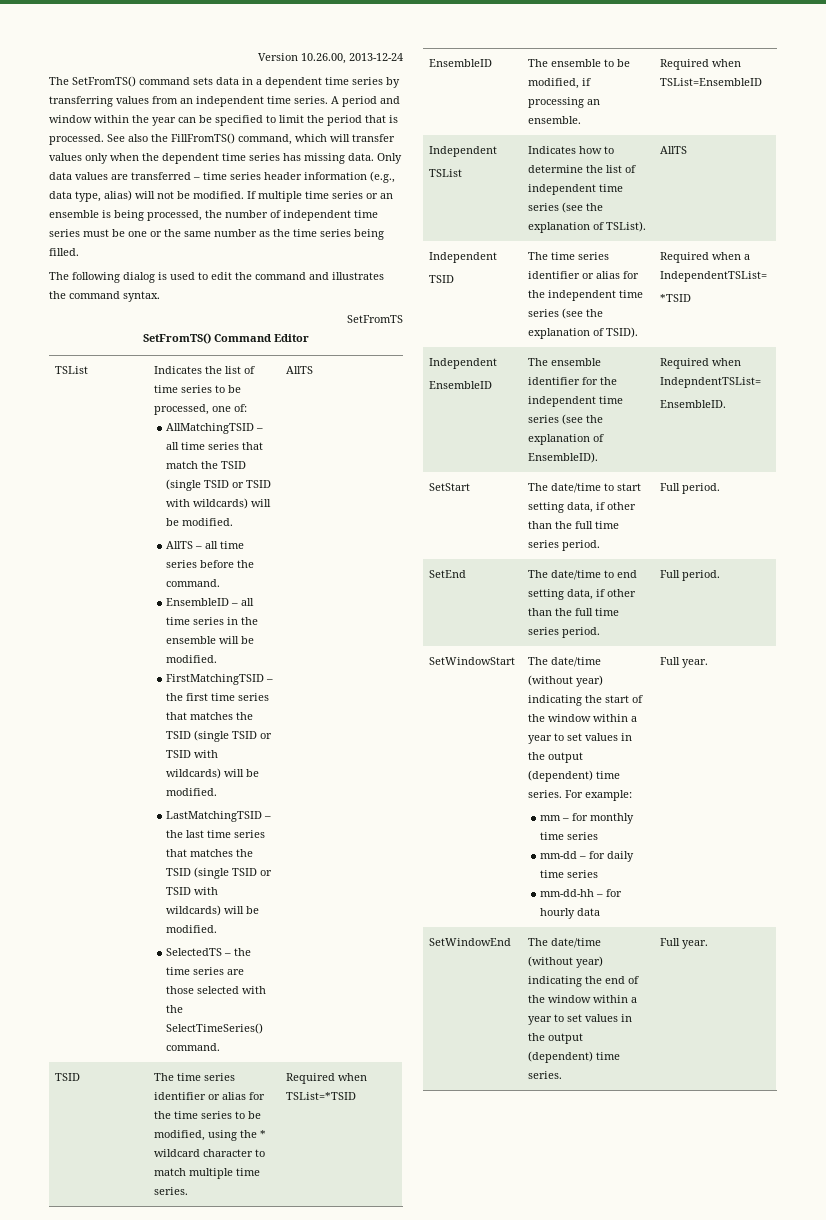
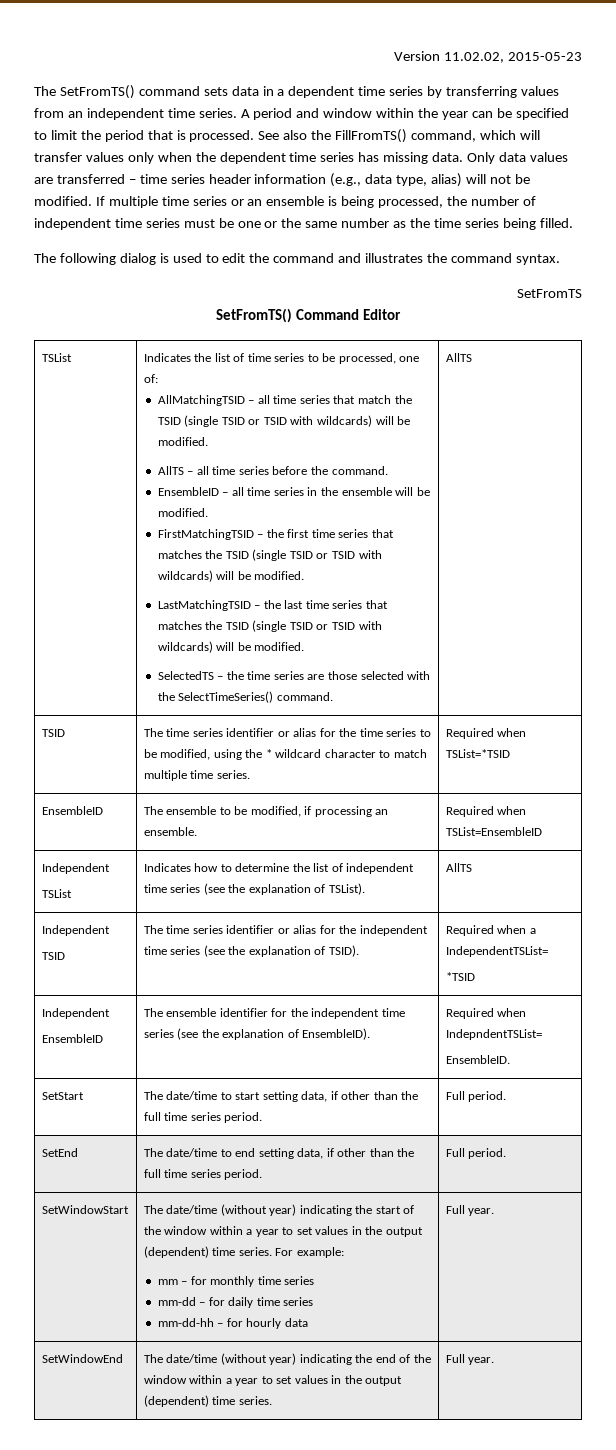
- Version 10.26.00, 2013-12-24
+ Version 11.02.02, 2015-05-23

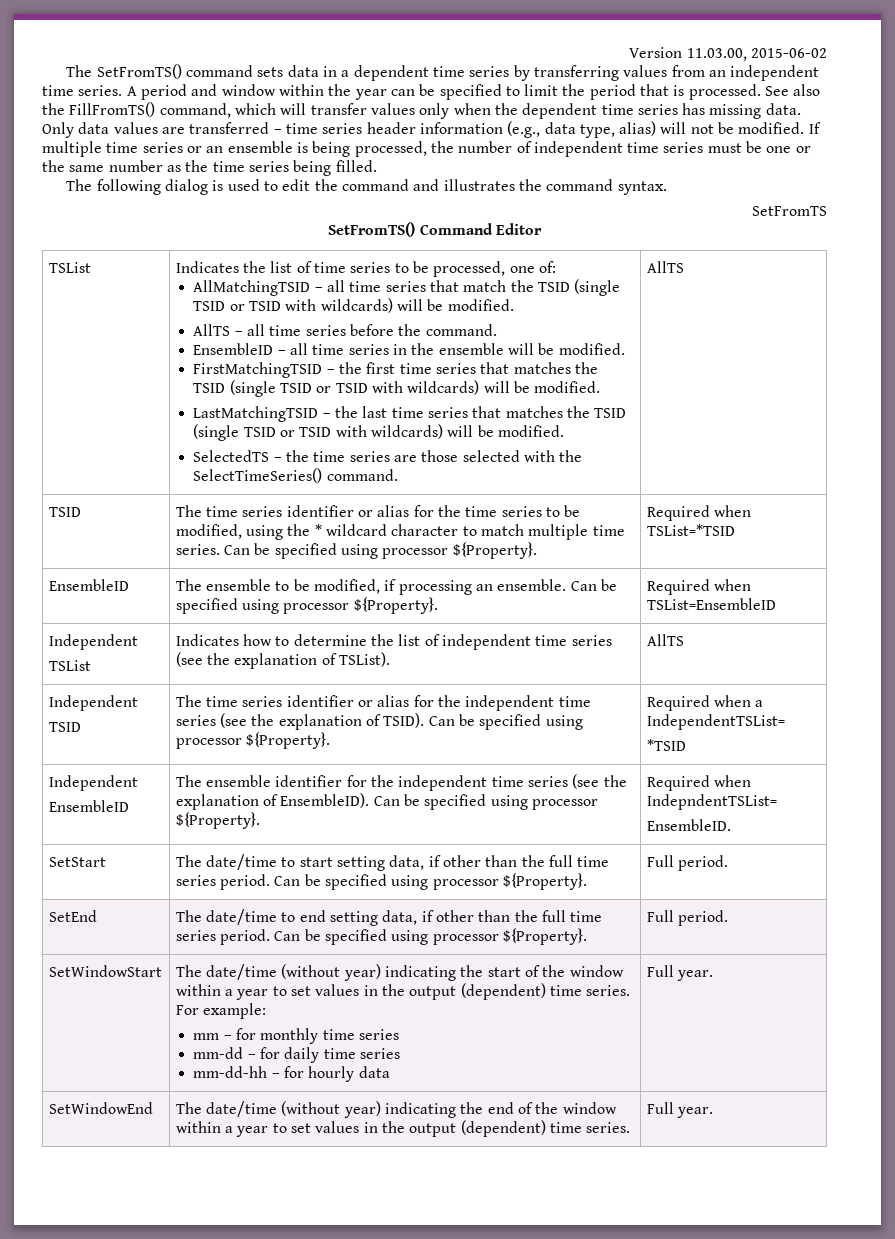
- Version 11.02.02, 2015-05-23
+ Version 11.03.00, 2015-06-02
- TSID | The time series identifier or alias for the time series to be modified, using the * wildcard character to match multiple time series. | Required when TSList=*TSID
+ TSID | The time series identifier or alias for the time series to be modified, using the * wildcard character to match multiple time series. Can be specified using processor ${Property}. | Required when TSList=*TSID
- EnsembleID | The ensemble to be modified, if processing an ensemble. | Required when TSList=EnsembleID
+ EnsembleID | The ensemble to be modified, if processing an ensemble. Can be specified using processor ${Property}. | Required when TSList=EnsembleID
  Independent
  TSList | Indicates how to determine the list of independent time series (see the explanation of TSList). | AllTS
  Independent
- TSID | The time series identifier or alias for the independent time series (see the explanation of TSID). | Required when a IndependentTSList=
+ TSID | The time series identifier or alias for the independent time series (see the explanation of TSID). Can be specified using processor ${Property}. | Required when a IndependentTSList=
  *TSID
  Independent
- EnsembleID | The ensemble identifier for the independent time series (see the explanation of EnsembleID). | Required when IndepndentTSList=
+ EnsembleID | The ensemble identifier for the independent time series (see the explanation of EnsembleID). Can be specified using processor ${Property}. | Required when IndepndentTSList=
- SetStart | The date/time to start setting data, if other than the full time series period. | Full period.
+ SetStart | The date/time to start setting data, if other than the full time series period. Can be specified using processor ${Property}. | Full period.
- SetEnd | The date/time to end setting data, if other than the full time series period. | Full period.
+ SetEnd | The date/time to end setting data, if other than the full time series period. Can be specified using processor ${Property}. | Full period.

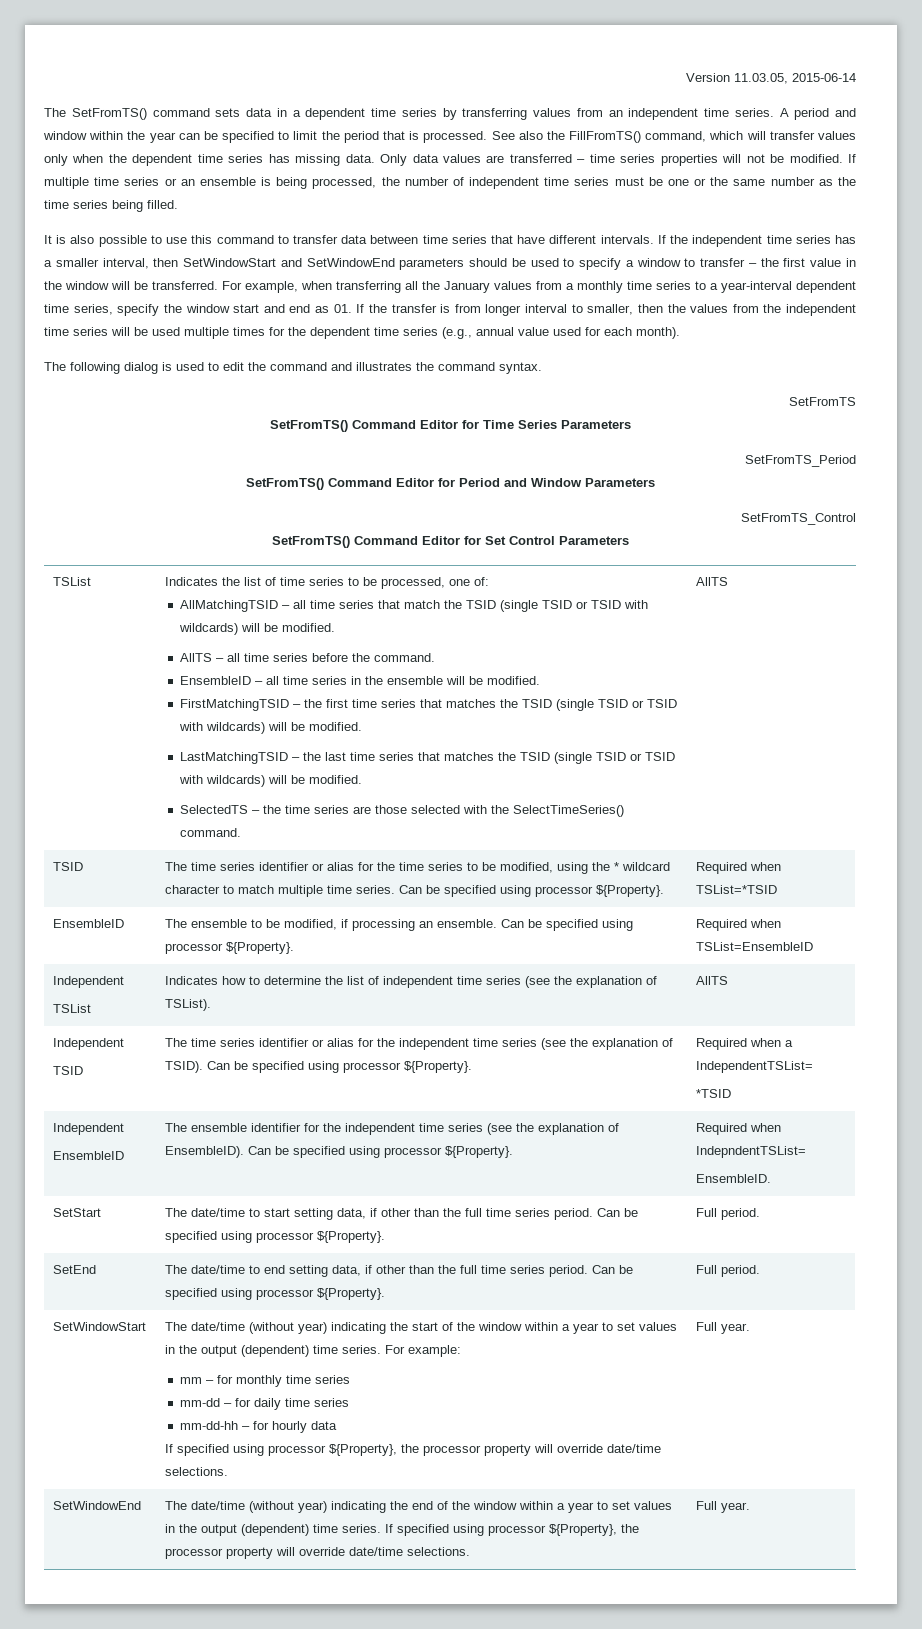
- Version 11.03.00, 2015-06-02
+ Version 11.03.05, 2015-06-14
- Only data values are transferred – time series header information (e.g., data type, alias) will not be modified.
+ Only data values are transferred – time series properties will not be modified.
+ It is also possible to use this command to transfer data between time series that have different intervals. If the independent time series has a smaller interval, then SetWindowStart and SetWindowEnd parameters should be used to specify a window to transfer – the first value in the window will be transferred. For example, when transferring all the January values from a monthly time series to a year-interval dependent time series, specify the window start and end as 01. If the transfer is from longer interval to smaller, then the values from the independent time series will be used multiple times for the dependent time series (e.g., annual value used for each month).
- SetFromTS() Command Editor
+ SetFromTS() Command Editor for Time Series Parameters
+ SetFromTS_Period
+ SetFromTS() Command Editor for Period and Window Parameters
+ SetFromTS_Control
+ SetFromTS() Command Editor for Set Control Parameters
  mm-dd-hh – for hourly data
+ If specified using processor ${Property}, the processor property will override date/time selections.
- SetWindowEnd | The date/time (without year) indicating the end of the window within a year to set values in the output (dependent) time series. | Full year.
+ SetWindowEnd | The date/time (without year) indicating the end of the window within a year to set values in the output (dependent) time series. If specified using processor ${Property}, the processor property will override date/time selections. | Full year.

